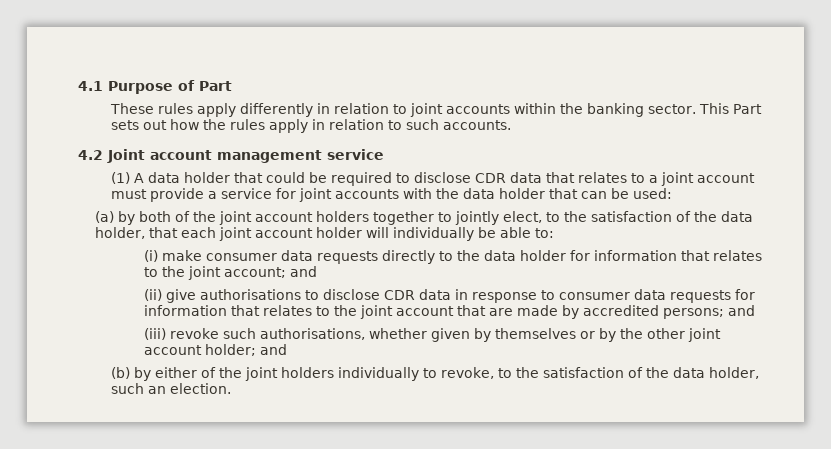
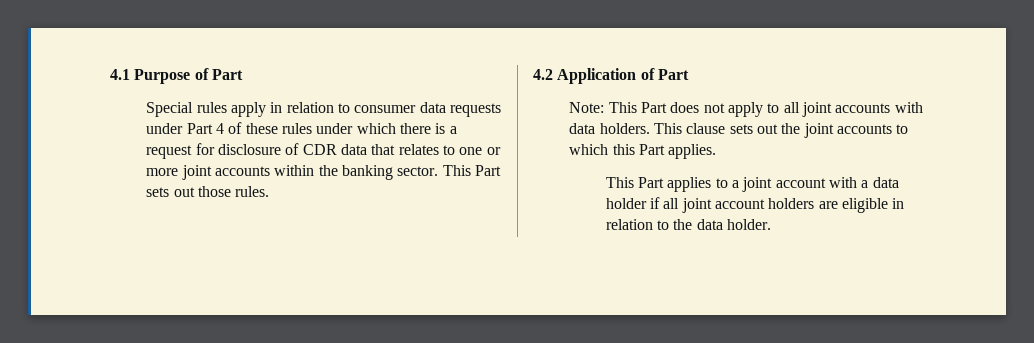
- These rules apply differently in relation to joint accounts within the banking sector.
+ Special rules apply in relation to consumer data requests under Part 4 of these rules under which there is a request for disclosure of CDR data that relates to one or more joint accounts within the banking sector.
- This Part sets out how the rules apply in relation to such accounts.
- 4.2 Joint account management service
- (1) A data holder that could be required to disclose CDR data that relates to a joint account must provide a service for joint accounts with the data holder that can be used:
- (a) by both of the joint account holders together to jointly elect, to the satisfaction of the data holder, that each joint account holder will individually be able to:
- (i) make consumer data requests directly to the data holder for information that relates to the joint account; and
- (ii) give authorisations to disclose CDR data in response to consumer data requests for information that relates to the joint account that are made by accredited persons; and
- (iii) revoke such authorisations, whether given by themselves or by the other joint account holder; and
- (b) by either of the joint holders individually to revoke, to the satisfaction of the data holder, such an election.
+ This Part sets out those rules.
+ 4.2 Application of Part
+ Note: This Part does not apply to all joint accounts with data holders. This clause sets out the joint accounts to which this Part applies.
+ This Part applies to a joint account with a data holder if all joint account holders are eligible in relation to the data holder.

